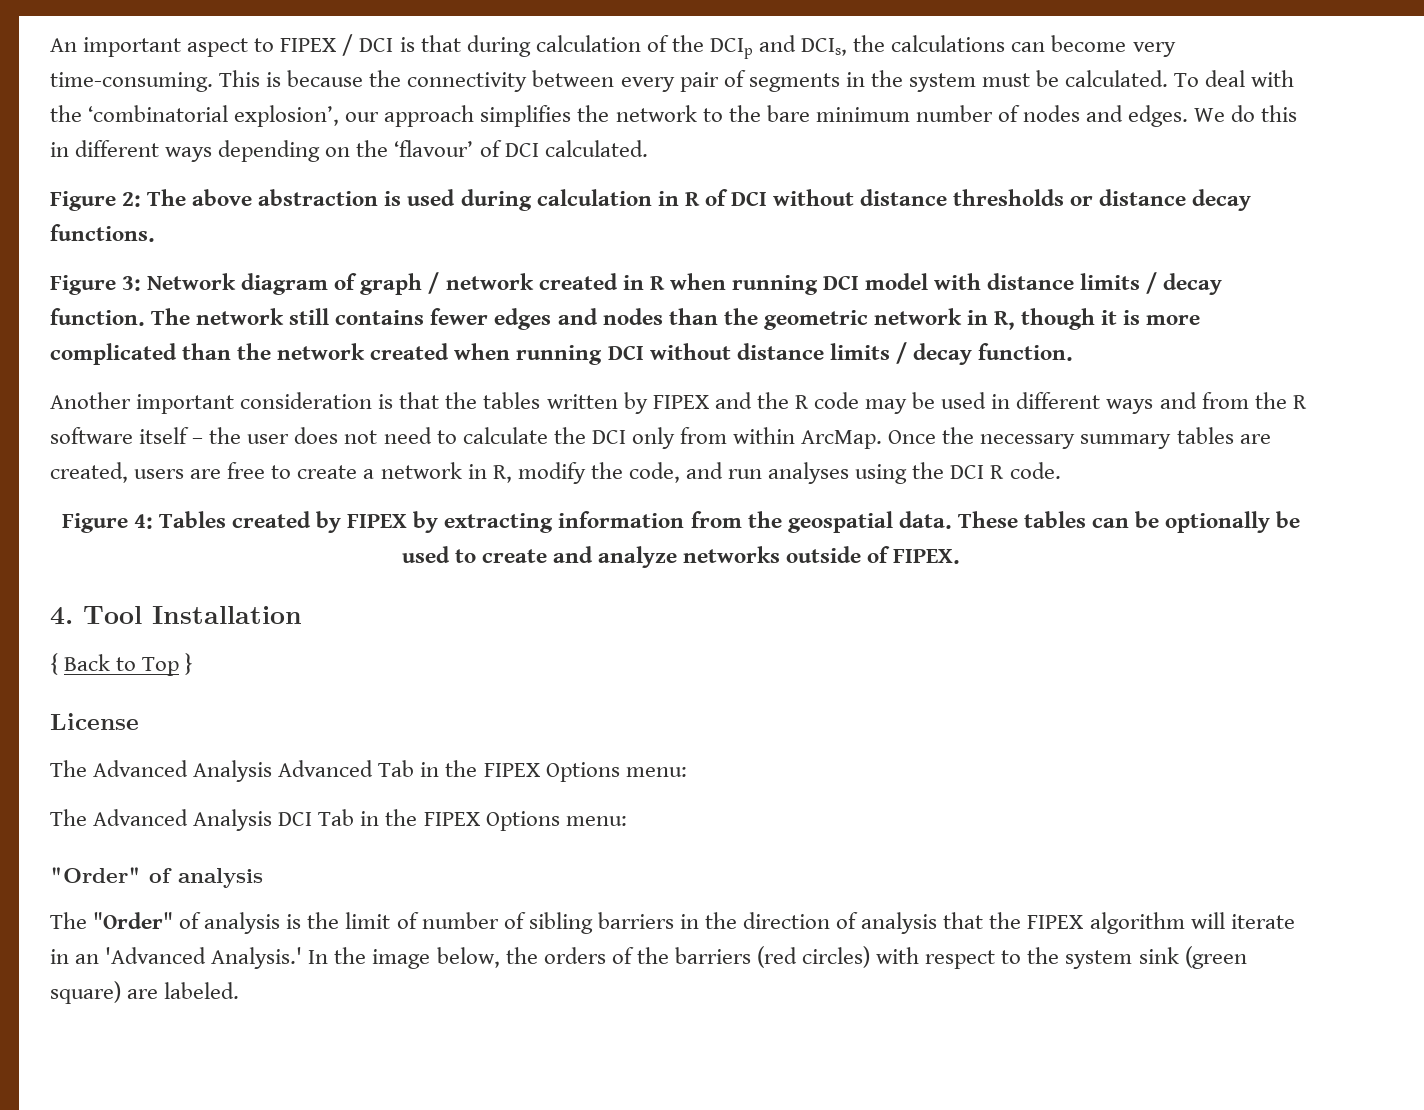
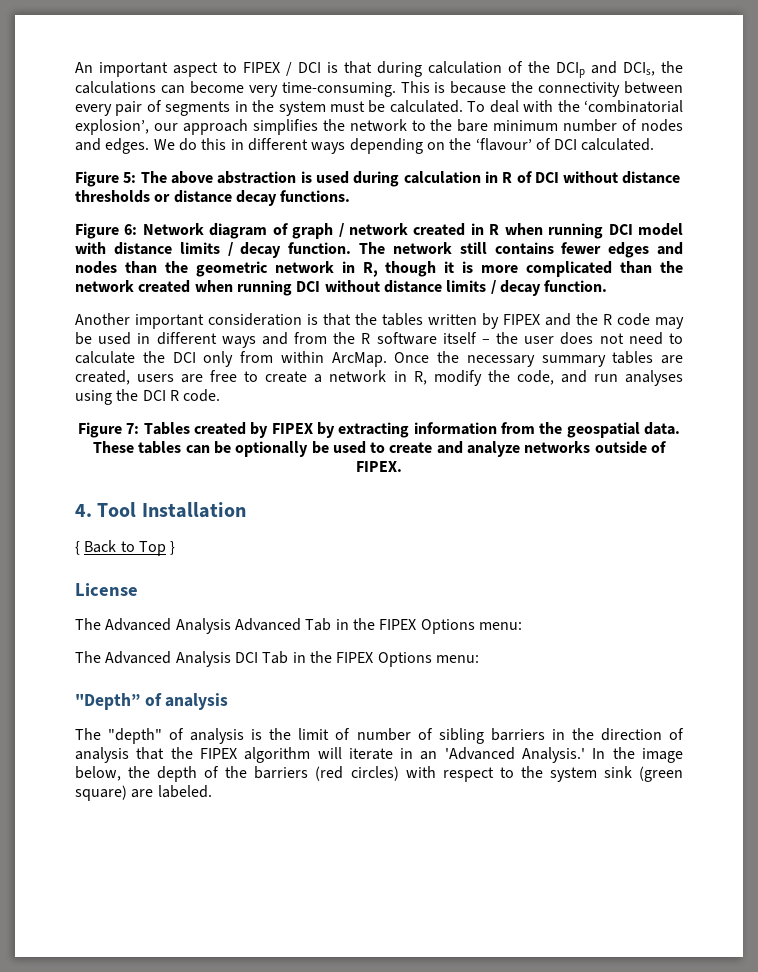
- Figure 2: The above abstraction is used during calculation in R of DCI without distance thresholds or distance decay functions.
+ Figure 5: The above abstraction is used during calculation in R of DCI without distance thresholds or distance decay functions.
- Figure 3: Network diagram of graph / network created in R when running DCI model with distance limits / decay function.
+ Figure 6: Network diagram of graph / network created in R when running DCI model with distance limits / decay function.
- Figure 4: Tables created by FIPEX by extracting information from the geospatial data.
+ Figure 7: Tables created by FIPEX by extracting information from the geospatial data.
  The Advanced Analysis DCI Tab in the FIPEX Options menu:
- "Order" of analysis
+ "Depth” of analysis
- The "Order" of analysis is the limit of number of sibling barriers in the direction of analysis that the FIPEX algorithm will iterate in an 'Advanced Analysis.'
+ The "depth" of analysis is the limit of number of sibling barriers in the direction of analysis that the FIPEX algorithm will iterate in an 'Advanced Analysis.'
- In the image below, the orders of the barriers (red circles) with respect to the system sink (green square) are labeled.
+ In the image below, the depth of the barriers (red circles) with respect to the system sink (green square) are labeled.

